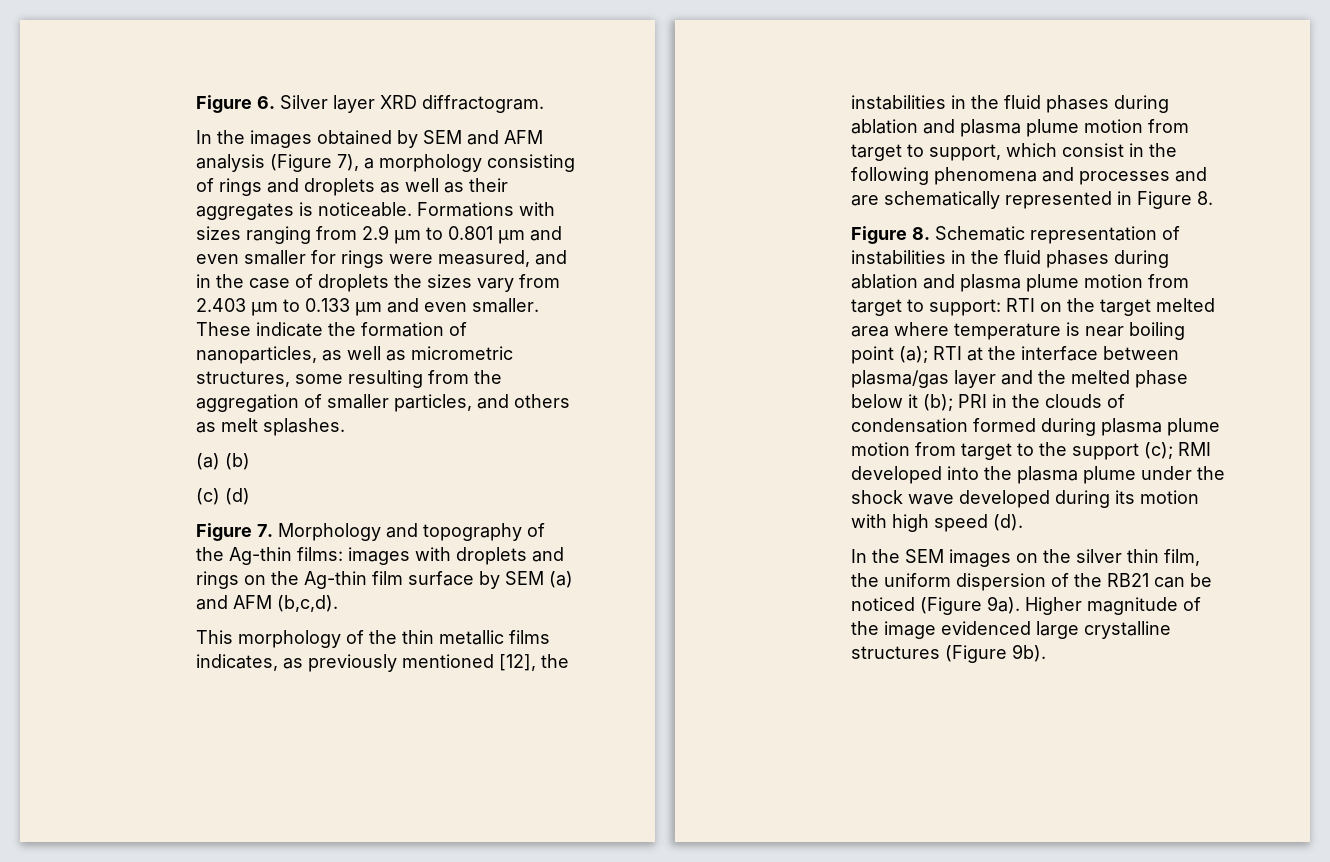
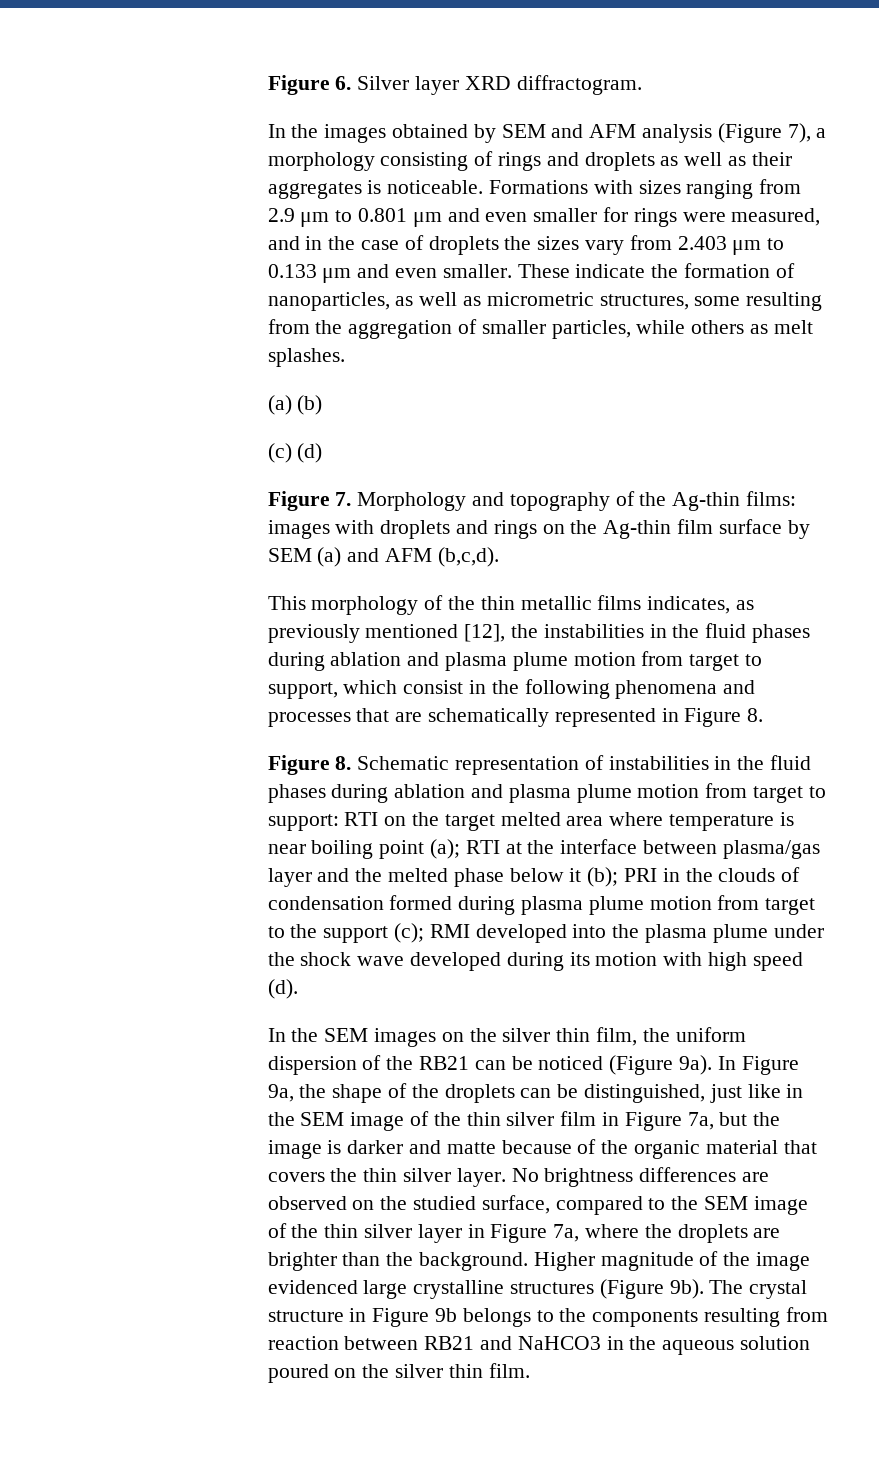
- These indicate the formation of nanoparticles, as well as micrometric structures, some resulting from the aggregation of smaller particles, and others as melt splashes.
+ These indicate the formation of nanoparticles, as well as micrometric structures, some resulting from the aggregation of smaller particles, while others as melt splashes.
- This morphology of the thin metallic films indicates, as previously mentioned [12], the instabilities in the fluid phases during ablation and plasma plume motion from target to support, which consist in the following phenomena and processes and are schematically represented in Figure 8.
+ This morphology of the thin metallic films indicates, as previously mentioned [12], the instabilities in the fluid phases during ablation and plasma plume motion from target to support, which consist in the following phenomena and processes that are schematically represented in Figure 8.
+ In Figure 9a, the shape of the droplets can be distinguished, just like in the SEM image of the thin silver film in Figure 7a, but the image is darker and matte because of the organic material that covers the thin silver layer. No brightness differences are observed on the studied surface, compared to the SEM image of the thin silver layer in Figure 7a, where the droplets are brighter than the background.
+ The crystal structure in Figure 9b belongs to the components resulting from reaction between RB21 and NaHCO3 in the aqueous solution poured on the silver thin film.

